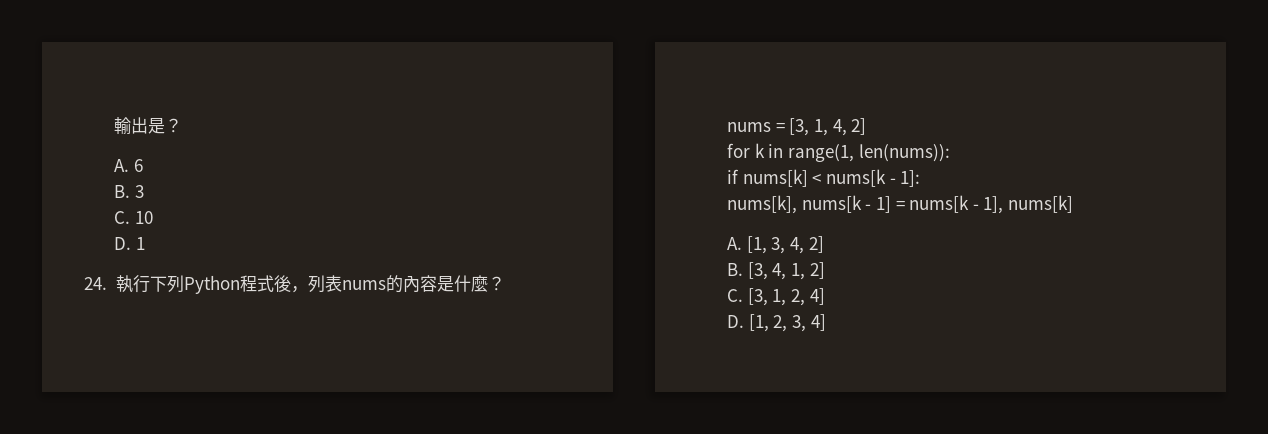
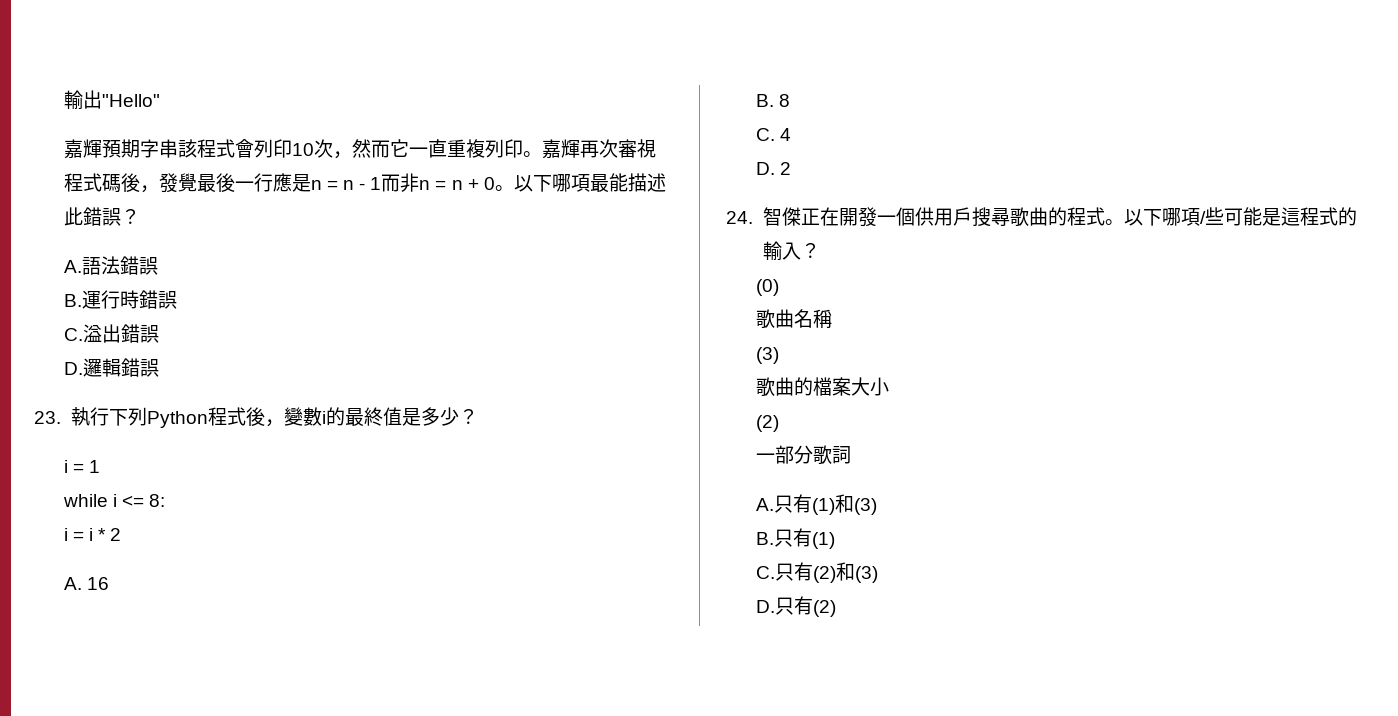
- 輸出是？
+ 輸出"Hello"
+ 嘉輝預期字串該程式會列印10次，然而它一直重複列印。嘉輝再次審視程式碼後，發覺最後一行應是n = n - 1而非n = n + 0。以下哪項最能描述此錯誤？
- A. 6
- B. 3
- C. 10
- D. 1
- 24.執行下列Python程式後，列表nums的內容是什麼？
- nums = [3, 1, 4, 2]
- for k in range(1, len(nums)):
- if nums[k] < nums[k - 1]:
- nums[k], nums[k - 1] = nums[k - 1], nums[k]
- A. [1, 3, 4, 2]
- B. [3, 4, 1, 2]
- C. [3, 1, 2, 4]
- D. [1, 2, 3, 4]
+ A.語法錯誤
+ B.運行時錯誤
+ C.溢出錯誤
+ D.邏輯錯誤
+ 23.執行下列Python程式後，變數i的最終值是多少？
+ i = 1
+ while i <= 8:
+ i = i * 2
+ A. 16
+ B. 8
+ C. 4
+ D. 2
+ 24.智傑正在開發一個供用戶搜尋歌曲的程式。以下哪項/些可能是這程式的輸入？
+ (0)
+ 歌曲名稱
+ (3)
+ 歌曲的檔案大小
+ (2)
+ 一部分歌詞
+ A.只有(1)和(3)
+ B.只有(1)
+ C.只有(2)和(3)
+ D.只有(2)

